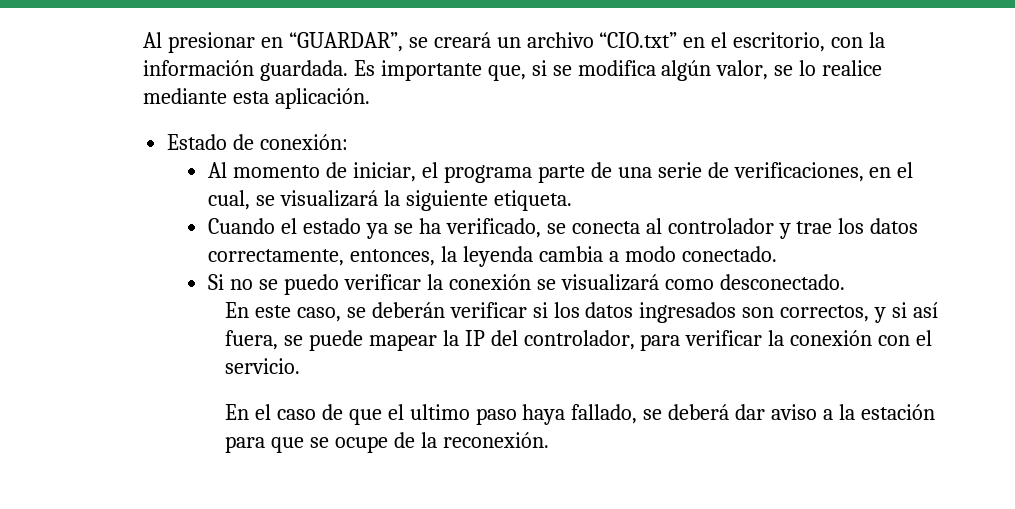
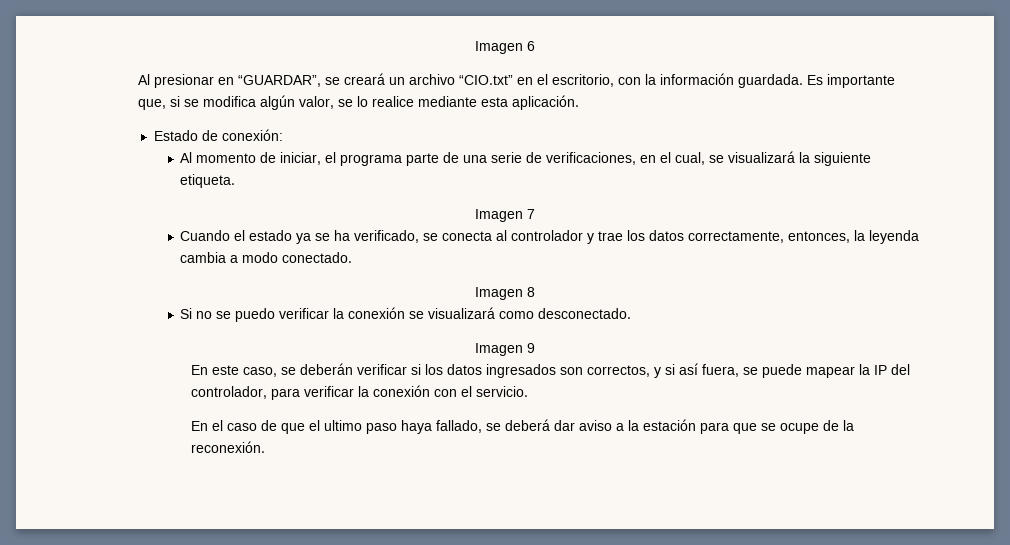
+ Imagen 6
+ Imagen 7
+ Imagen 8
+ Imagen 9

